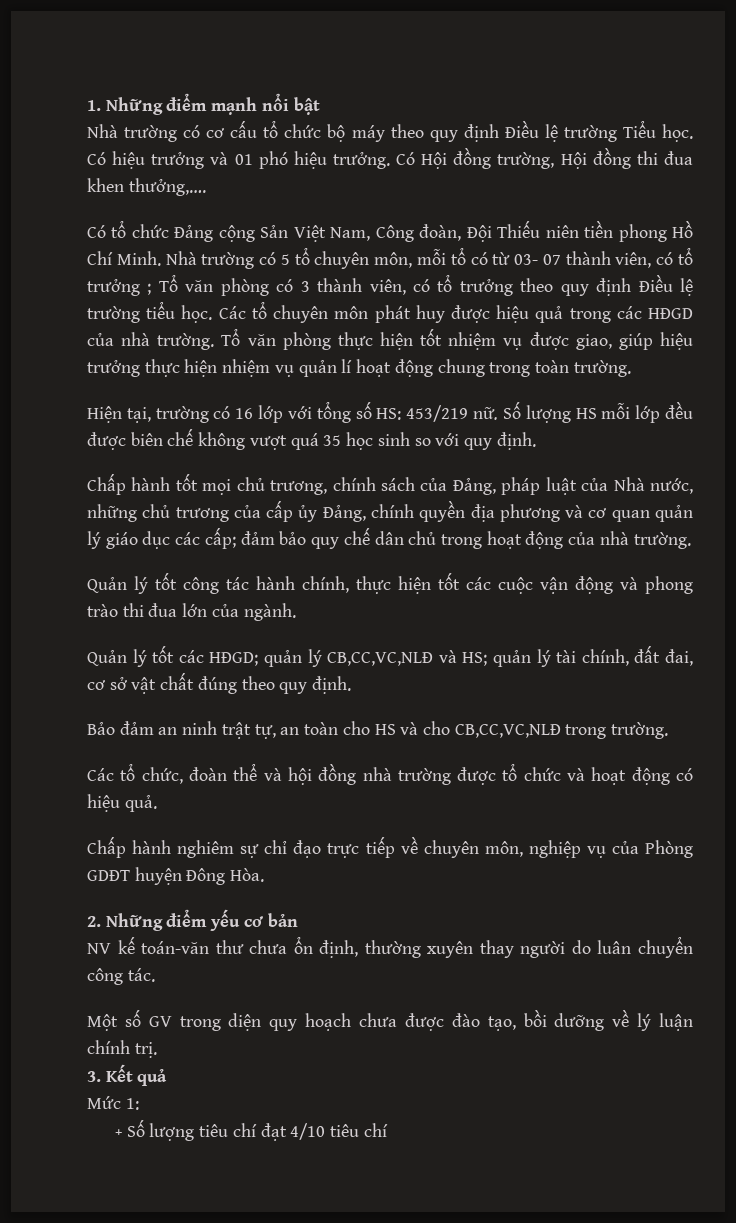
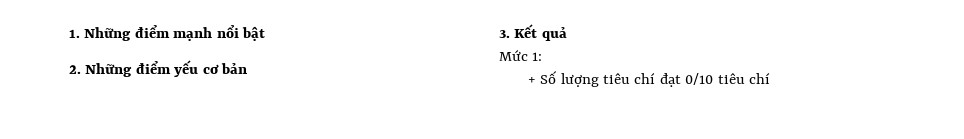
- Nhà trường có cơ cấu tổ chức bộ máy theo quy định Điều lệ trường Tiểu học. Có hiệu trưởng và 01 phó hiệu trưởng. Có Hội đồng trường, Hội đồng thi đua khen thưởng,….
- Có tổ chức Đảng cộng Sản Việt Nam, Công đoàn, Đội Thiếu niên tiền phong Hồ Chí Minh. Nhà trường có 5 tổ chuyên môn, mỗi tổ có từ 03- 07 thành viên, có tổ trưởng ; Tổ văn phòng có 3 thành viên, có tổ trưởng theo quy định Điều lệ trường tiểu học. Các tổ chuyên môn phát huy được hiệu quả trong các HĐGD của nhà trường. Tổ văn phòng thực hiện tốt nhiệm vụ được giao, giúp hiệu trưởng thực hiện nhiệm vụ quản lí hoạt động chung trong toàn trường.
- Hiện tại, trường có 16 lớp với tổng số HS: 453/219 nữ. Số lượng HS mỗi lớp đều được biên chế không vượt quá 35 học sinh so với quy định.
- Chấp hành tốt mọi chủ trương, chính sách của Đảng, pháp luật của Nhà nước, những chủ trương của cấp ủy Đảng, chính quyền địa phương và cơ quan quản lý giáo dục các cấp; đảm bảo quy chế dân chủ trong hoạt động của nhà trường.
- Quản lý tốt công tác hành chính, thực hiện tốt các cuộc vận động và phong trào thi đua lớn của ngành.
- Quản lý tốt các HĐGD; quản lý CB,CC,VC,NLĐ và HS; quản lý tài chính, đất đai, cơ sở vật chất đúng theo quy định.
- Bảo đảm an ninh trật tự, an toàn cho HS và cho CB,CC,VC,NLĐ trong trường.
- Các tổ chức, đoàn thể và hội đồng nhà trường được tổ chức và hoạt động có hiệu quả.
- Chấp hành nghiêm sự chỉ đạo trực tiếp về chuyên môn, nghiệp vụ của Phòng GDĐT huyện Đông Hòa.
- NV kế toán-văn thư chưa ổn định, thường xuyên thay người do luân chuyển công tác.
- Một số GV trong diện quy hoạch chưa được đào tạo, bồi dưỡng về lý luận chính trị.
- + Số lượng tiêu chí đạt 4/10 tiêu chí
+ + Số lượng tiêu chí đạt 0/10 tiêu chí

